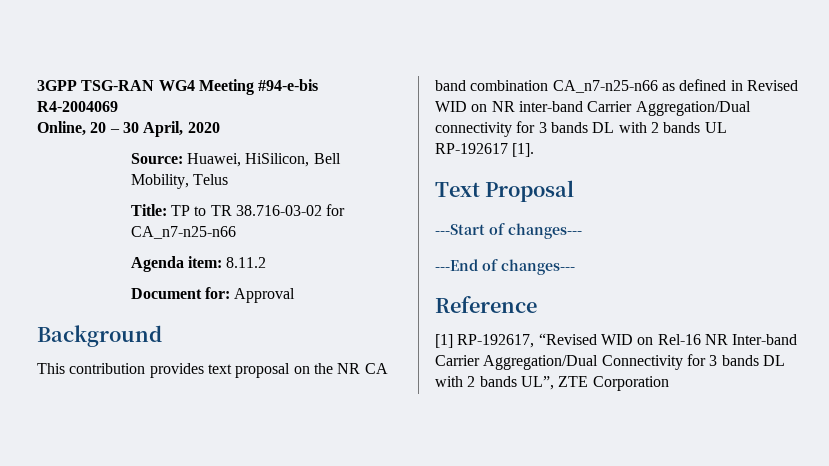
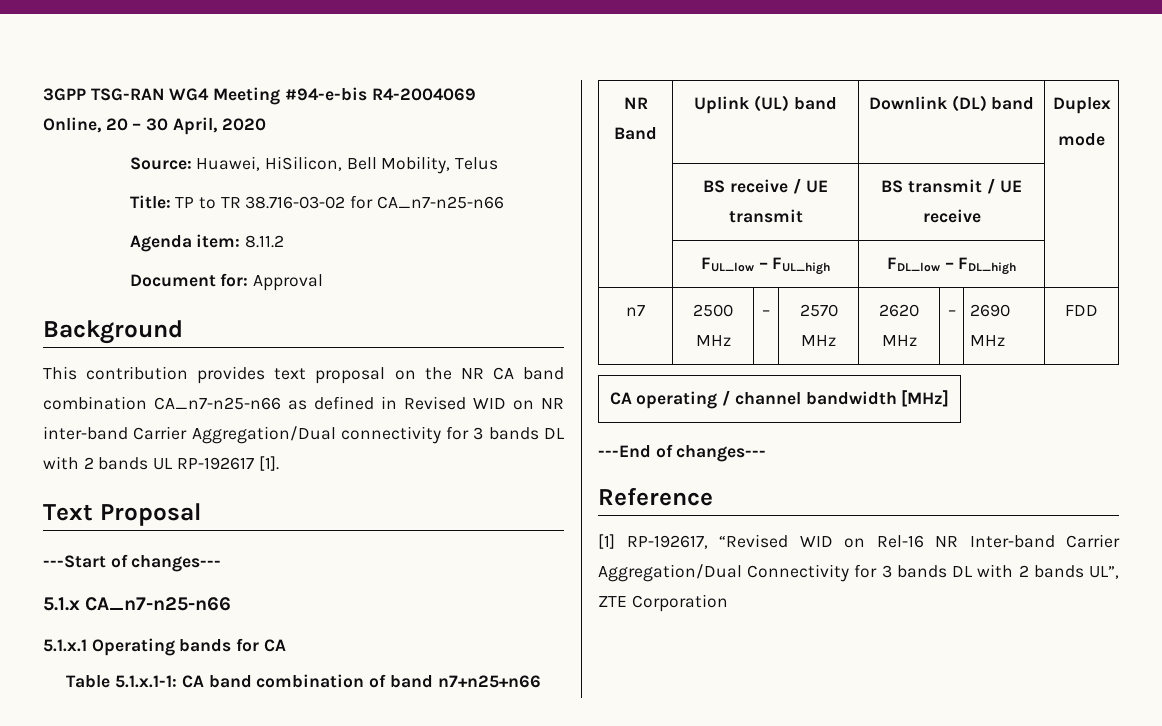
+ 5.1.x CA_n7-n25-n66
+ 5.1.x.1 Operating bands for CA
+ Table 5.1.x.1-1: CA band combination of band n7+n25+n66
+ NR Band | Uplink (UL) band | Downlink (DL) band | Duplex
+ mode
+ | BS receive / UE transmit | BS transmit / UE receive |
+ | FUL_low – FUL_high | FDL_low – FDL_high |
+ n7 | 2500 MHz | – | 2570 MHz | 2620 MHz | – | 2690 MHz | FDD
+ CA operating / channel bandwidth [MHz]

